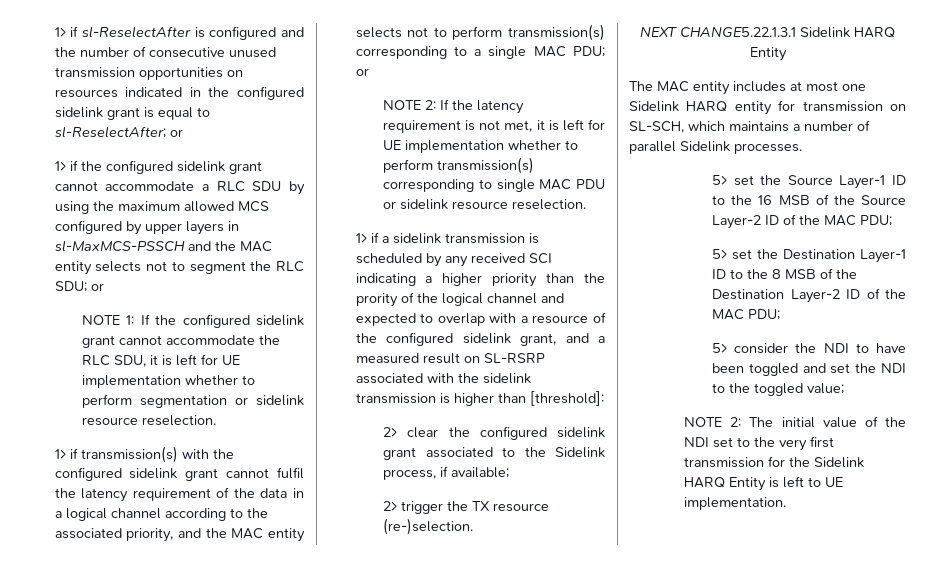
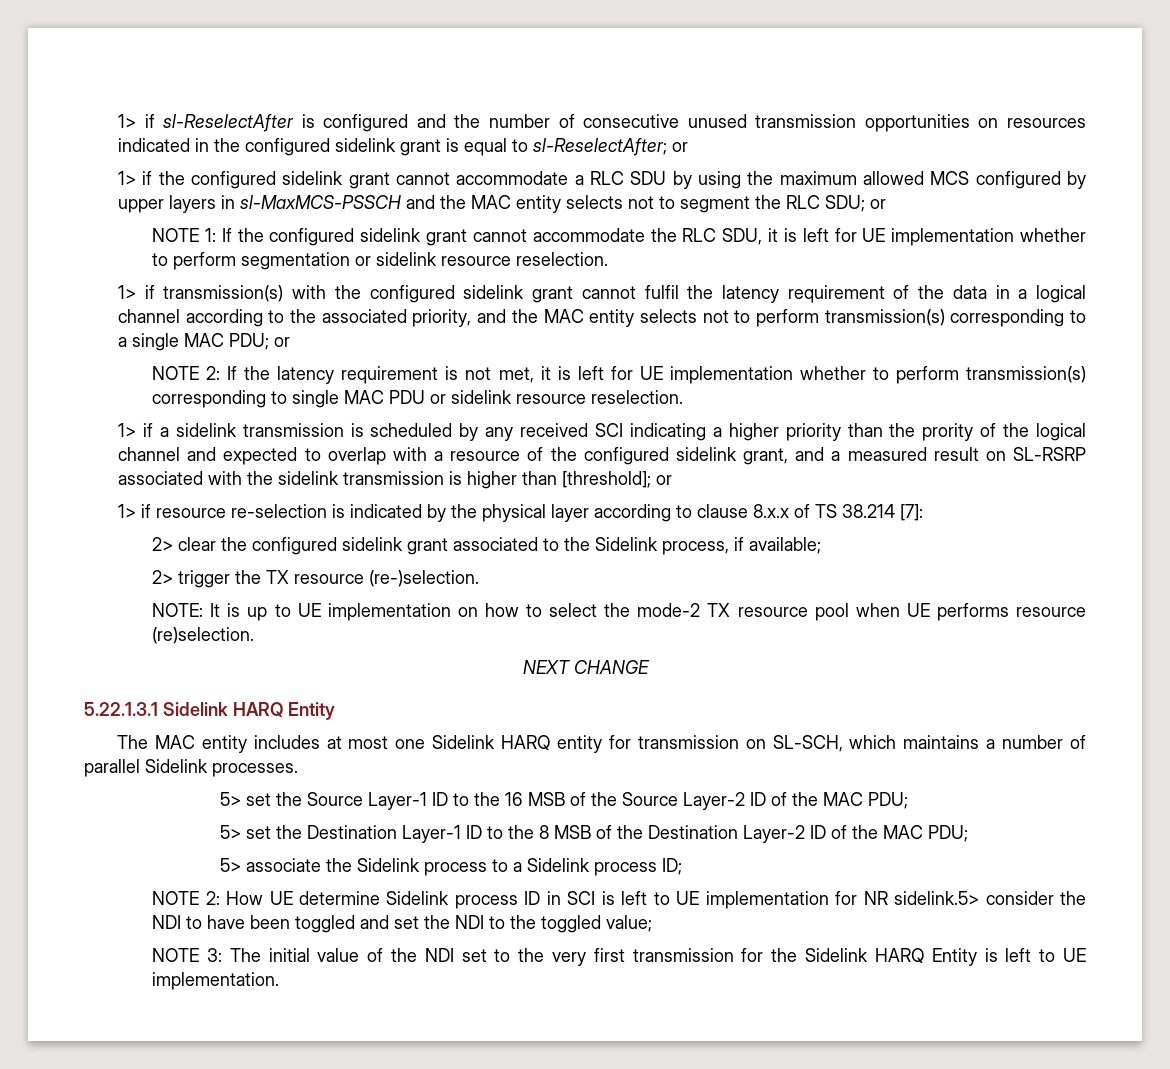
- 1> if a sidelink transmission is scheduled by any received SCI indicating a higher priority than the prority of the logical channel and expected to overlap with a resource of the configured sidelink grant, and a measured result on SL-RSRP associated with the sidelink transmission is higher than [threshold]:
+ 1> if a sidelink transmission is scheduled by any received SCI indicating a higher priority than the prority of the logical channel and expected to overlap with a resource of the configured sidelink grant, and a measured result on SL-RSRP associated with the sidelink transmission is higher than [threshold]; or
+ 1> if resource re-selection is indicated by the physical layer according to clause 8.x.x of TS 38.214 [7]:
+ NOTE: It is up to UE implementation on how to select the mode-2 TX resource pool when UE performs resource (re)selection.
- NEXT CHANGE5.22.1.3.1 Sidelink HARQ Entity
+ NEXT CHANGE
+ 5.22.1.3.1 Sidelink HARQ Entity
- 5> consider the NDI to have been toggled and set the NDI to the toggled value;
+ 5> associate the Sidelink process to a Sidelink process ID;
+ NOTE 2: How UE determine Sidelink process ID in SCI is left to UE implementation for NR sidelink.5> consider the NDI to have been toggled and set the NDI to the toggled value;
- NOTE 2: The initial value of the NDI set to the very first transmission for the Sidelink HARQ Entity is left to UE implementation.
+ NOTE 3: The initial value of the NDI set to the very first transmission for the Sidelink HARQ Entity is left to UE implementation.

